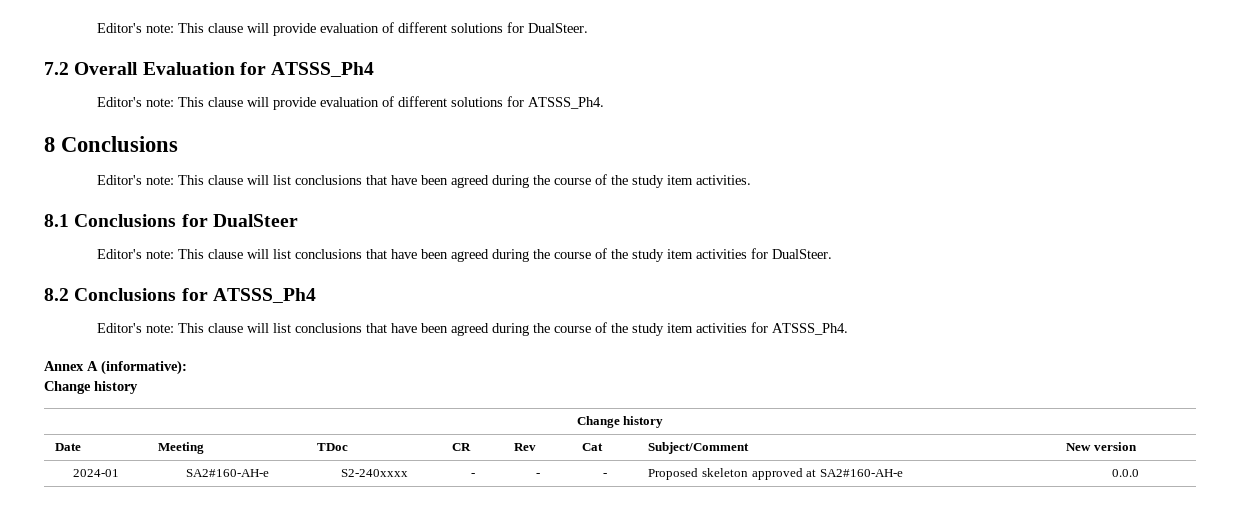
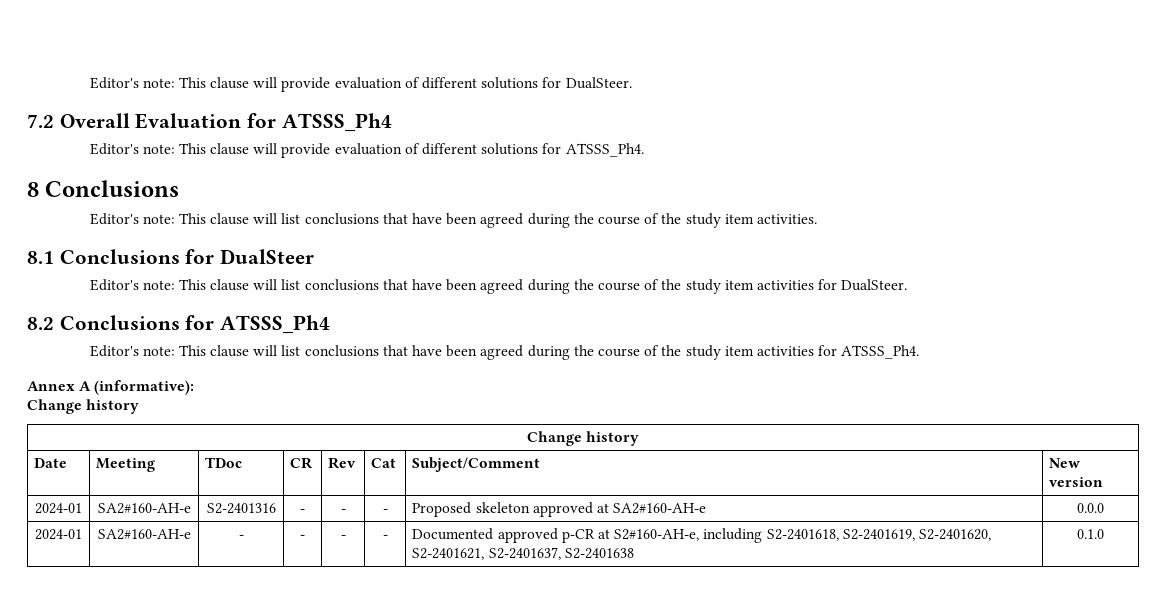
- 2024-01 | SA2#160-AH-e | S2-240xxxx | - | - | - | Proposed skeleton approved at SA2#160-AH-e | 0.0.0
+ 2024-01 | SA2#160-AH-e | S2-2401316 | - | - | - | Proposed skeleton approved at SA2#160-AH-e | 0.0.0
+ 2024-01 | SA2#160-AH-e | - | - | - | - | Documented approved p-CR at S2#160-AH-e, including S2-2401618, S2-2401619, S2-2401620, S2-2401621, S2-2401637, S2-2401638 | 0.1.0

